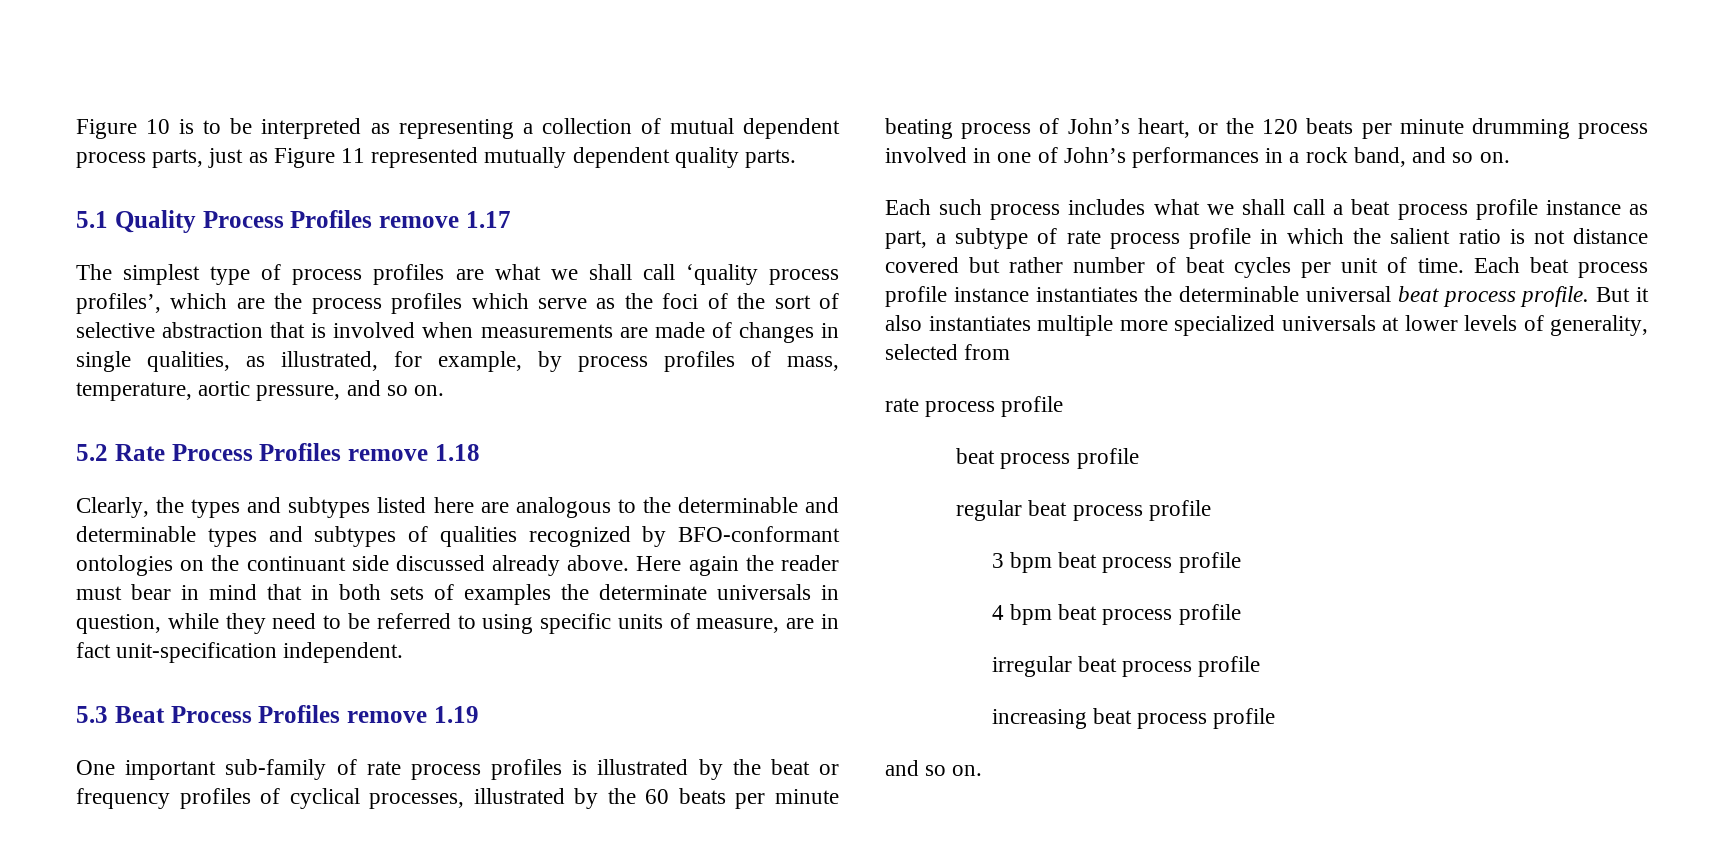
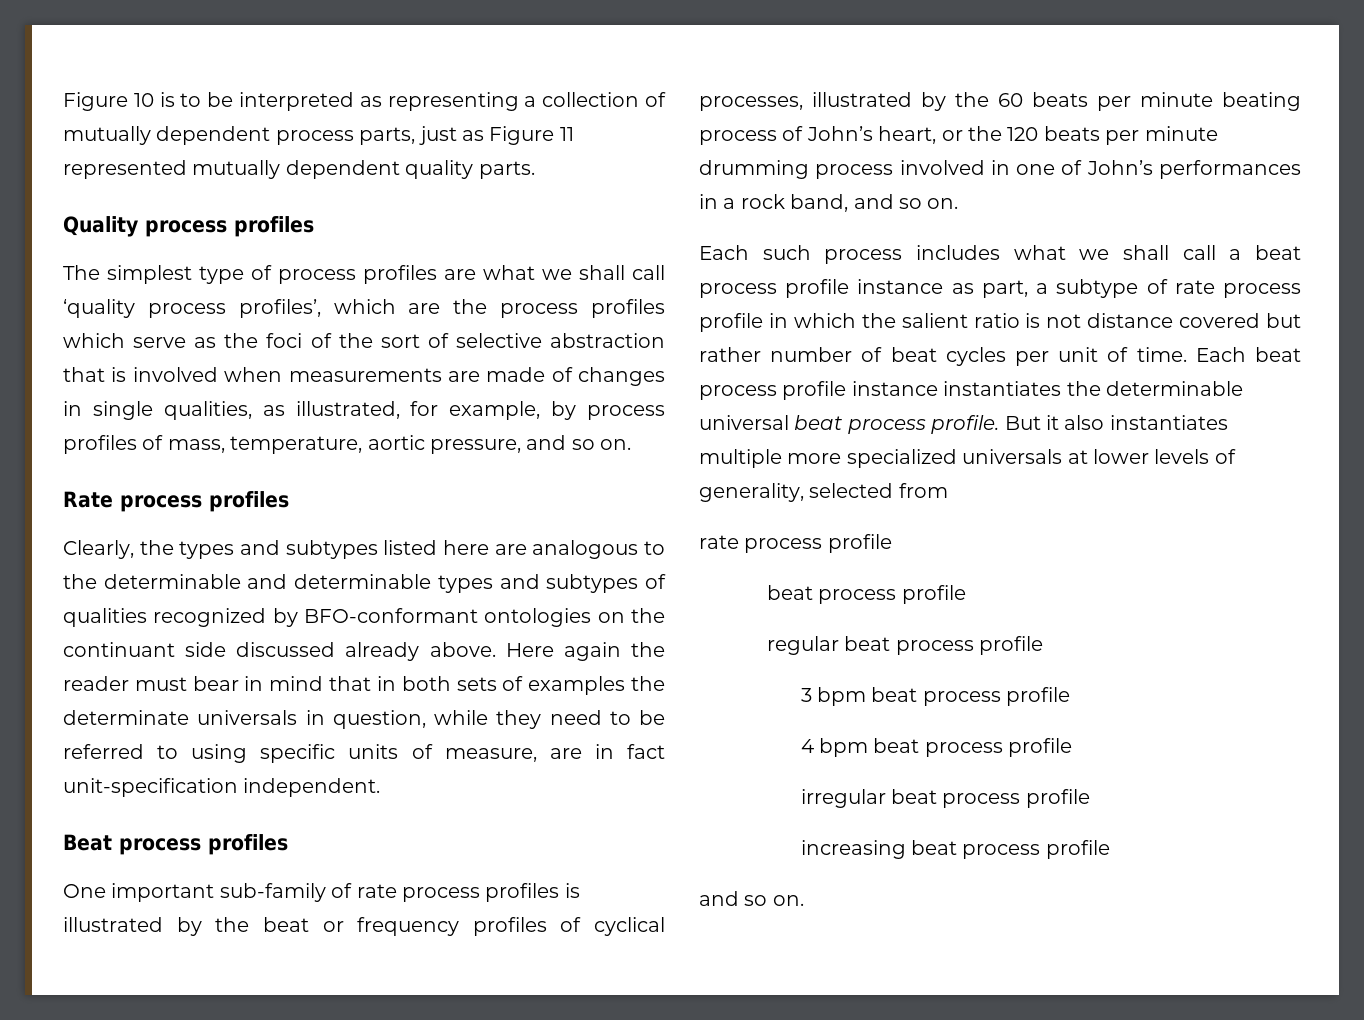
- Figure 10 is to be interpreted as representing a collection of mutual dependent process parts, just as Figure 11 represented mutually dependent quality parts.
+ Figure 10 is to be interpreted as representing a collection of mutually dependent process parts, just as Figure 11 represented mutually dependent quality parts.
- 5.1 Quality Process Profiles remove 1.17
+ Quality process profiles
- 5.2 Rate Process Profiles remove 1.18
+ Rate process profiles
- 5.3 Beat Process Profiles remove 1.19
+ Beat process profiles

